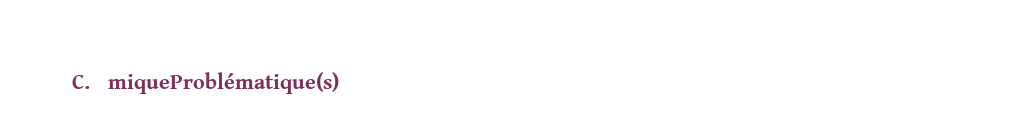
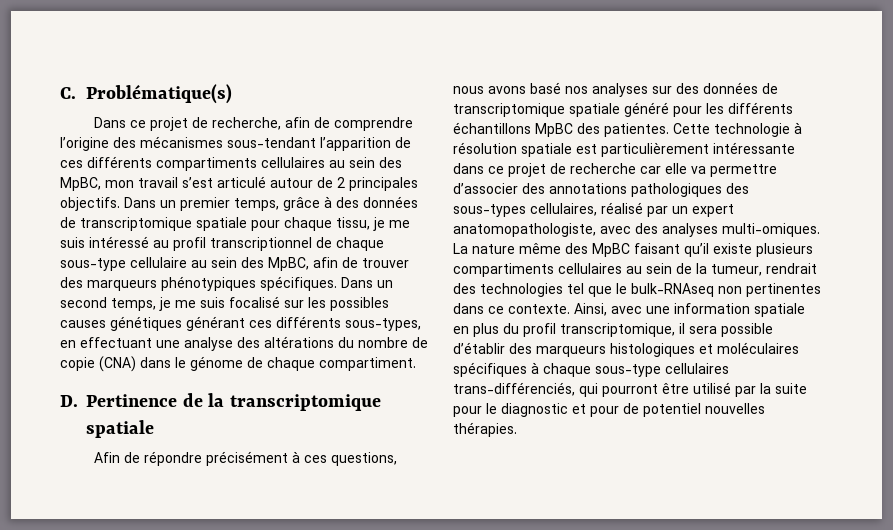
- C. miqueProblématique(s)
+ C. Problématique(s)
+ Dans ce projet de recherche, afin de comprendre l’origine des mécanismes sous-tendant l’apparition de ces différents compartiments cellulaires au sein des MpBC, mon travail s’est articulé autour de 2 principales objectifs. Dans un premier temps, grâce à des données de transcriptomique spatiale pour chaque tissu, je me suis intéressé au profil transcriptionnel de chaque sous-type cellulaire au sein des MpBC, afin de trouver des marqueurs phénotypiques spécifiques. Dans un second temps, je me suis focalisé sur les possibles causes génétiques générant ces différents sous-types, en effectuant une analyse des altérations du nombre de copie (CNA) dans le génome de chaque compartiment.
+ D. Pertinence de la transcriptomique spatiale
+ Afin de répondre précisément à ces questions, nous avons basé nos analyses sur des données de transcriptomique spatiale généré pour les différents échantillons MpBC des patientes. Cette technologie à résolution spatiale est particulièrement intéressante dans ce projet de recherche car elle va permettre d’associer des annotations pathologiques des sous-types cellulaires, réalisé par un expert anatomopathologiste, avec des analyses multi-omiques. La nature même des MpBC faisant qu’il existe plusieurs compartiments cellulaires au sein de la tumeur, rendrait des technologies tel que le bulk-RNAseq non pertinentes dans ce contexte. Ainsi, avec une information spatiale en plus du profil transcriptomique, il sera possible d’établir des marqueurs histologiques et moléculaires spécifiques à chaque sous-type cellulaires trans-différenciés, qui pourront être utilisé par la suite pour le diagnostic et pour de potentiel nouvelles thérapies.

